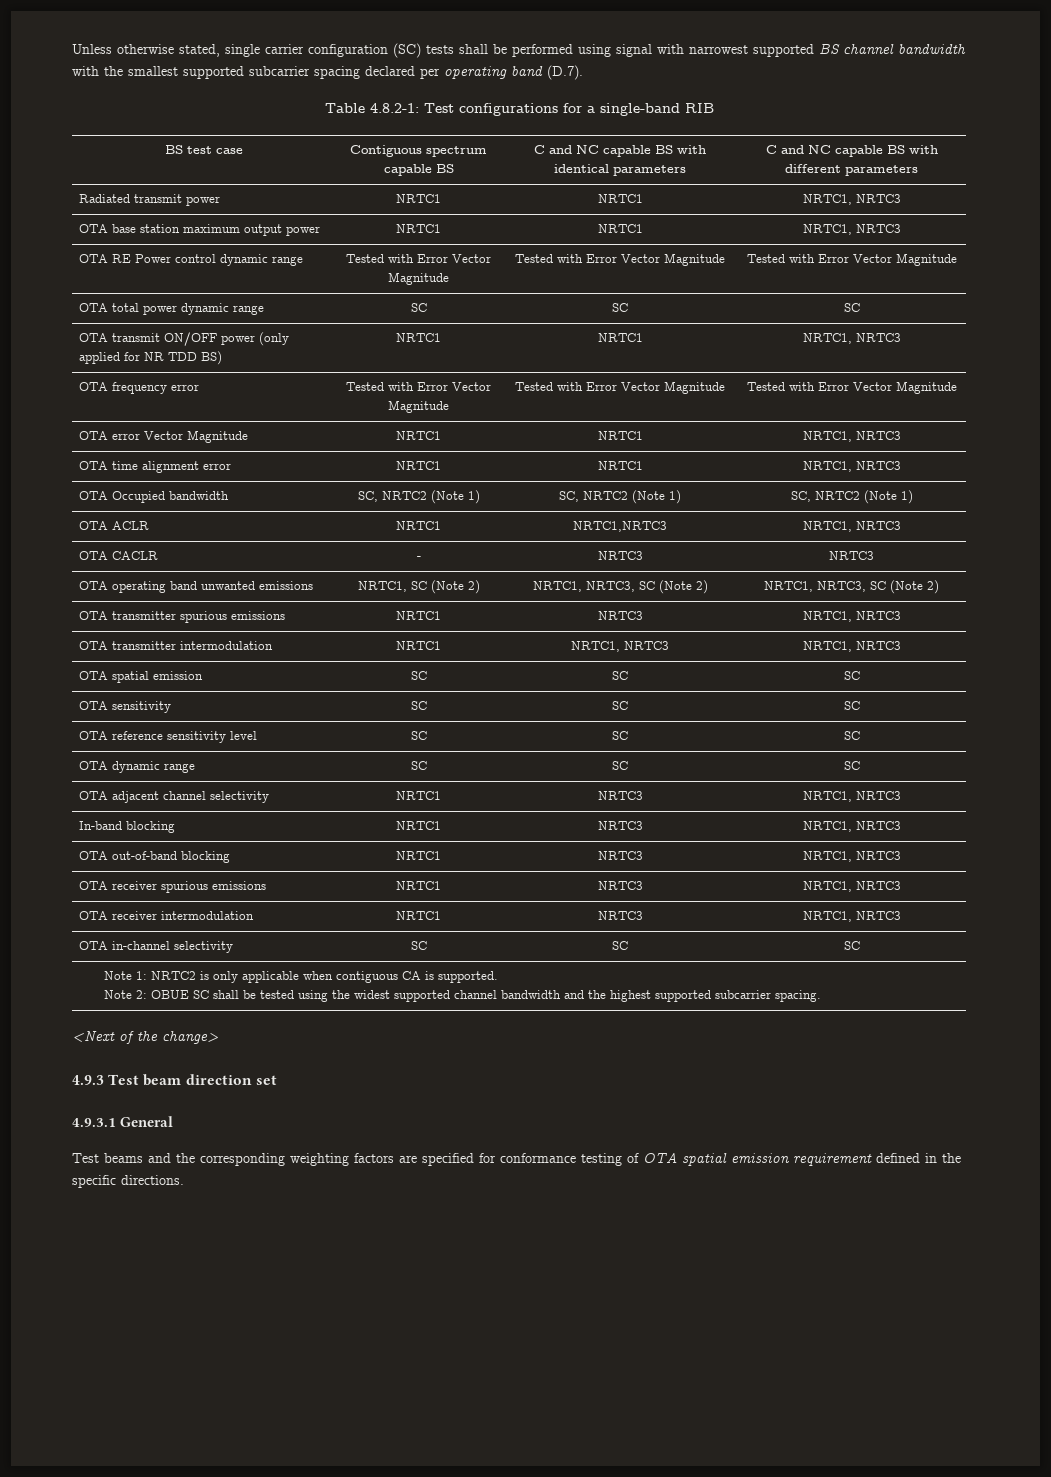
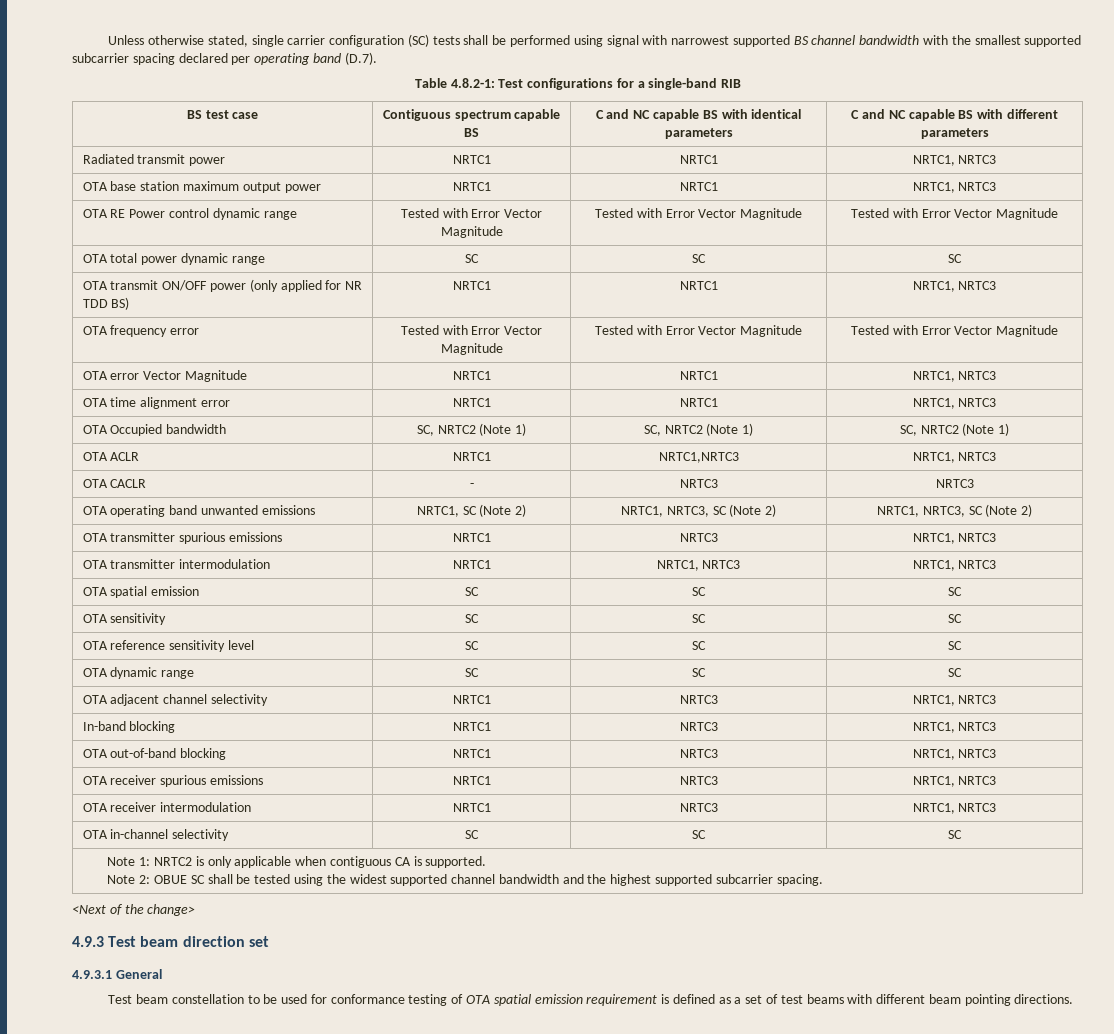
- Test beams and the corresponding weighting factors are specified for conformance testing of OTA spatial emission requirement defined in the specific directions.
+ Test beam constellation to be used for conformance testing of OTA spatial emission requirement is defined as a set of test beams with different beam pointing directions.

